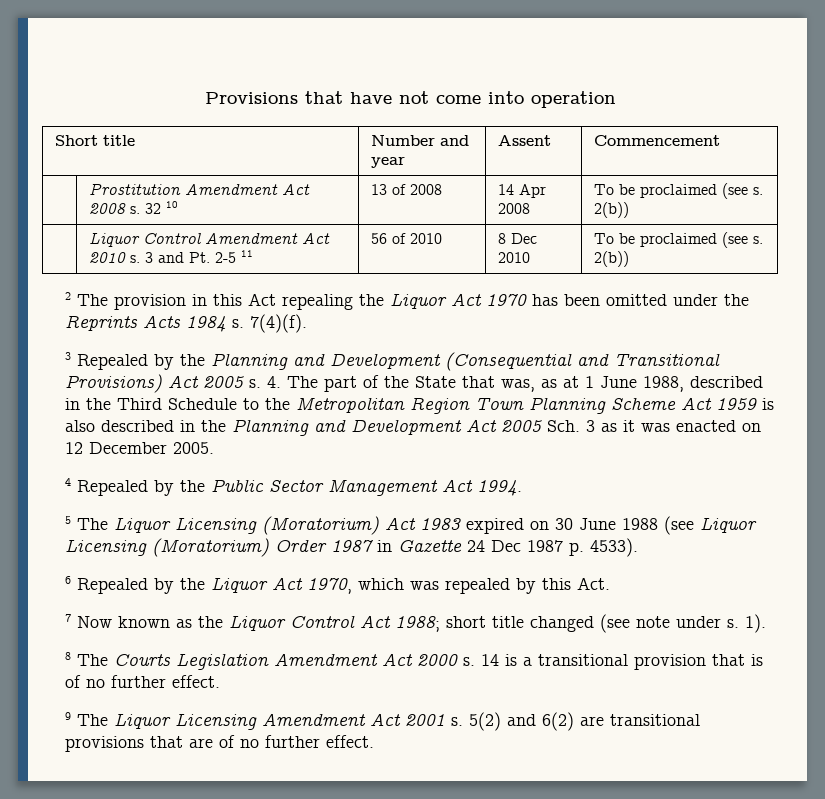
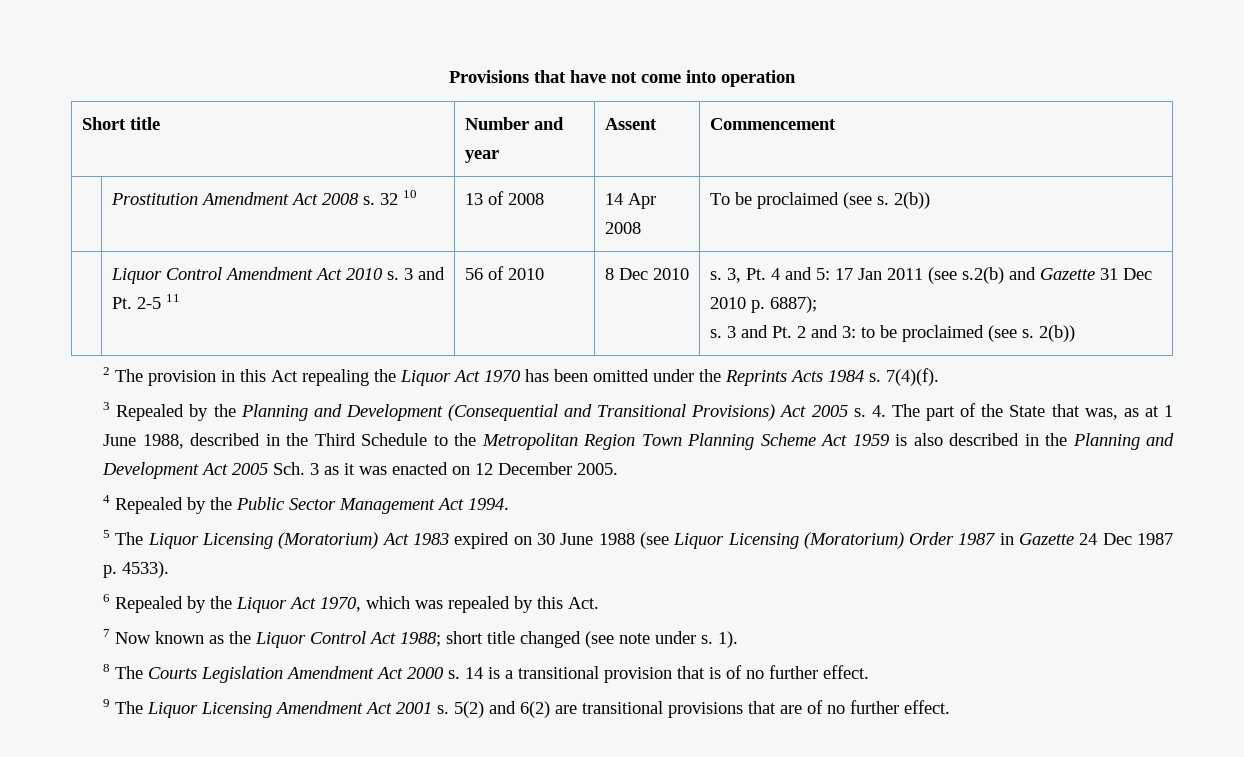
- 8 Dec 2010 | To be proclaimed (see s.
+ 8 Dec 2010 | s. 3, Pt. 4 and 5: 17 Jan 2011 (see s.2(b) and Gazette 31 Dec 2010 p. 6887);
+ s. 3 and Pt. 2 and 3: to be proclaimed (see s.

